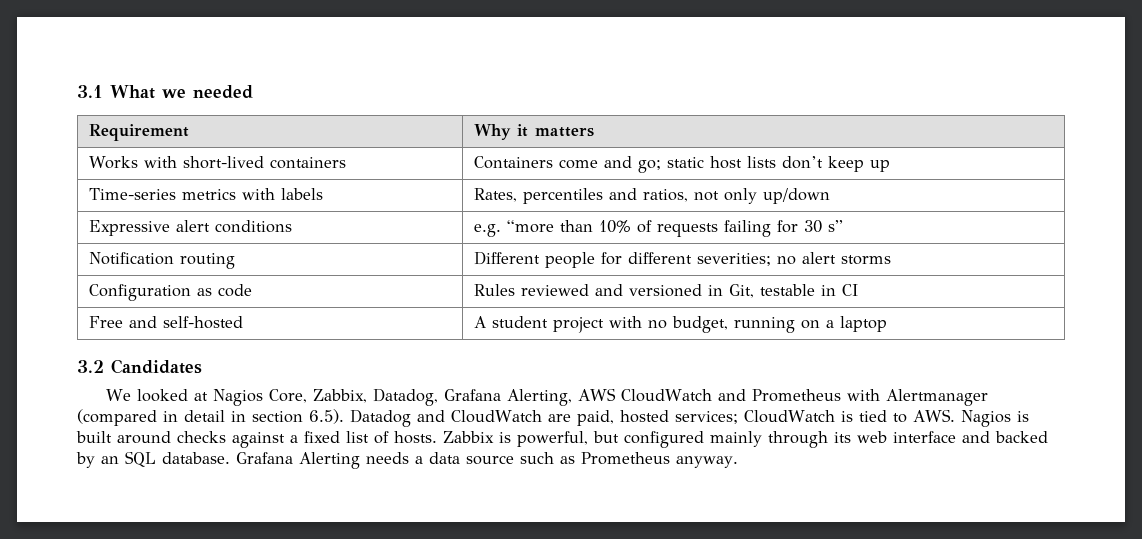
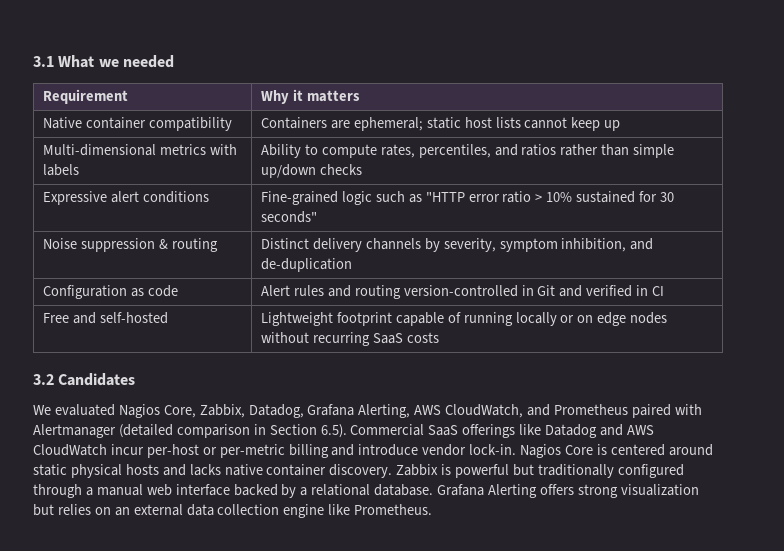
- Works with short-lived containers | Containers come and go; static host lists don’t keep up
+ Native container compatibility | Containers are ephemeral; static host lists cannot keep up
- Time-series metrics with labels | Rates, percentiles and ratios, not only up/down
+ Multi-dimensional metrics with labels | Ability to compute rates, percentiles, and ratios rather than simple up/down checks
- Expressive alert conditions | e.g. “more than 10% of requests failing for 30 s”
- Notification routing | Different people for different severities; no alert storms
- Configuration as code | Rules reviewed and versioned in Git, testable in CI
+ Expressive alert conditions | Fine-grained logic such as "HTTP error ratio > 10% sustained for 30 seconds"
+ Noise suppression & routing | Distinct delivery channels by severity, symptom inhibition, and de-duplication
+ Configuration as code | Alert rules and routing version-controlled in Git and verified in CI
- Free and self-hosted | A student project with no budget, running on a laptop
+ Free and self-hosted | Lightweight footprint capable of running locally or on edge nodes without recurring SaaS costs
- We looked at Nagios Core, Zabbix, Datadog, Grafana Alerting, AWS CloudWatch and Prometheus with Alertmanager (compared in detail in section 6.5). Datadog and CloudWatch are paid, hosted services; CloudWatch is tied to AWS. Nagios is built around checks against a fixed list of hosts. Zabbix is powerful, but configured mainly through its web interface and backed by an SQL database.
+ We evaluated Nagios Core, Zabbix, Datadog, Grafana Alerting, AWS CloudWatch, and Prometheus paired with Alertmanager (detailed comparison in Section 6.5). Commercial SaaS offerings like Datadog and AWS CloudWatch incur per-host or per-metric billing and introduce vendor lock-in. Nagios Core is centered around static physical hosts and lacks native container discovery. Zabbix is powerful but traditionally configured through a manual web interface backed by a relational database.
- Grafana Alerting needs a data source such as Prometheus anyway.
+ Grafana Alerting offers strong visualization but relies on an external data collection engine like Prometheus.

